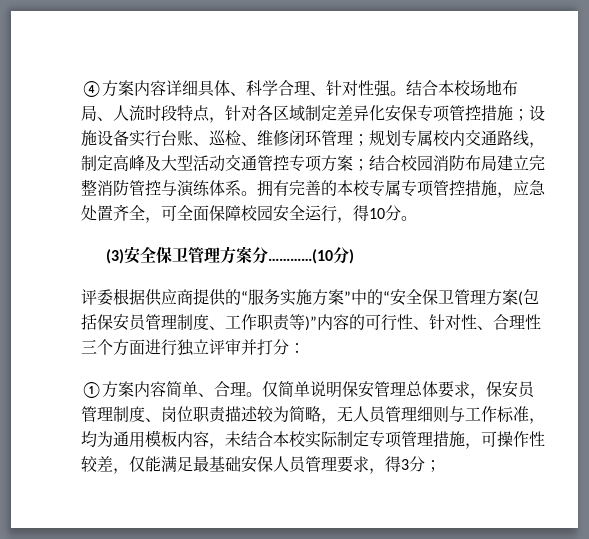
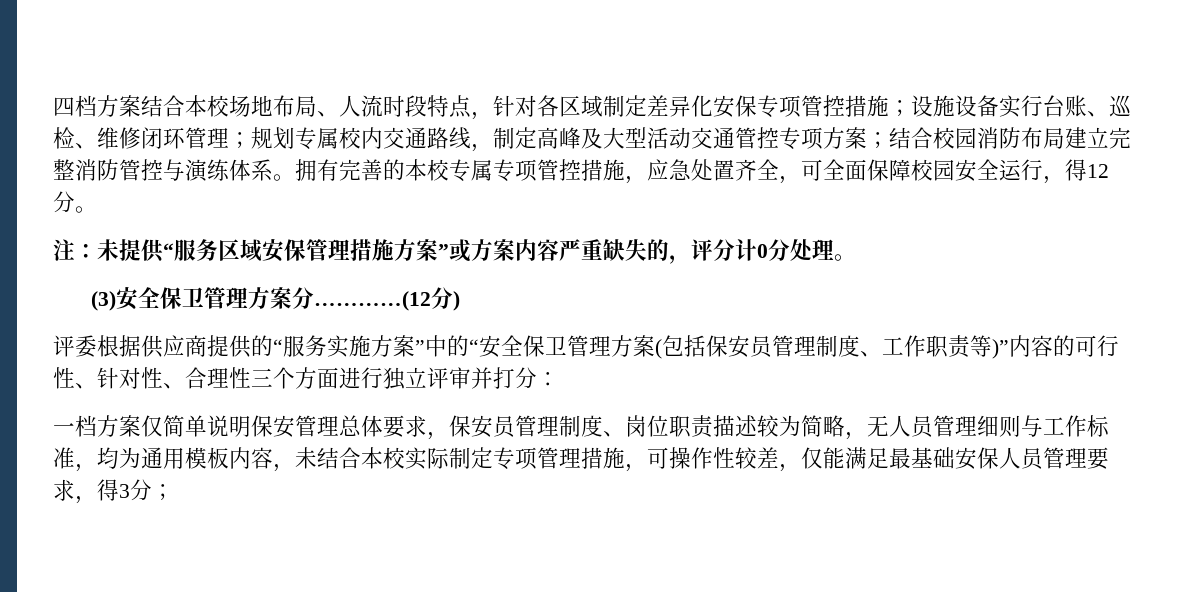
- ④方案内容详细具体、科学合理、针对性强。结合本校场地布局、人流时段特点，针对各区域制定差异化安保专项管控措施；设施设备实行台账、巡检、维修闭环管理；规划专属校内交通路线，制定高峰及大型活动交通管控专项方案；结合校园消防布局建立完整消防管控与演练体系。
+ 四档方案结合本校场地布局、人流时段特点，针对各区域制定差异化安保专项管控措施；设施设备实行台账、巡检、维修闭环管理；规划专属校内交通路线，制定高峰及大型活动交通管控专项方案；结合校园消防布局建立完整消防管控与演练体系。
- 拥有完善的本校专属专项管控措施，应急处置齐全，可全面保障校园安全运行，得10分。
+ 拥有完善的本校专属专项管控措施，应急处置齐全，可全面保障校园安全运行，得12分。
+ 注：未提供“服务区域安保管理措施方案”或方案内容严重缺失的，评分计0分处理。
- (3)安全保卫管理方案分…………(10分)
+ (3)安全保卫管理方案分…………(12分)
- ①方案内容简单、合理。仅简单说明保安管理总体要求，保安员管理制度、岗位职责描述较为简略，无人员管理细则与工作标准，均为通用模板内容，未结合本校实际制定专项管理措施，可操作性较差，仅能满足最基础安保人员管理要求，得3分；
+ 一档方案仅简单说明保安管理总体要求，保安员管理制度、岗位职责描述较为简略，无人员管理细则与工作标准，均为通用模板内容，未结合本校实际制定专项管理措施，可操作性较差，仅能满足最基础安保人员管理要求，得3分；

